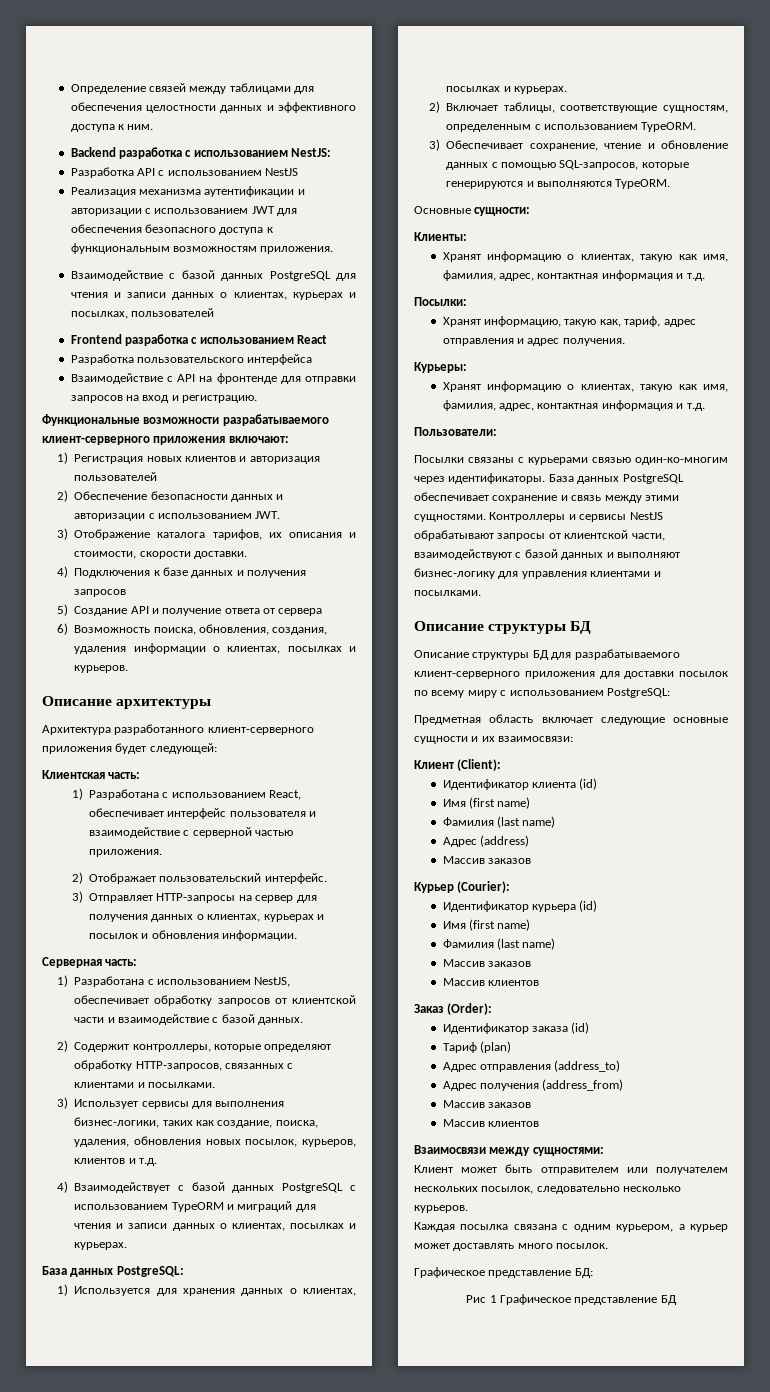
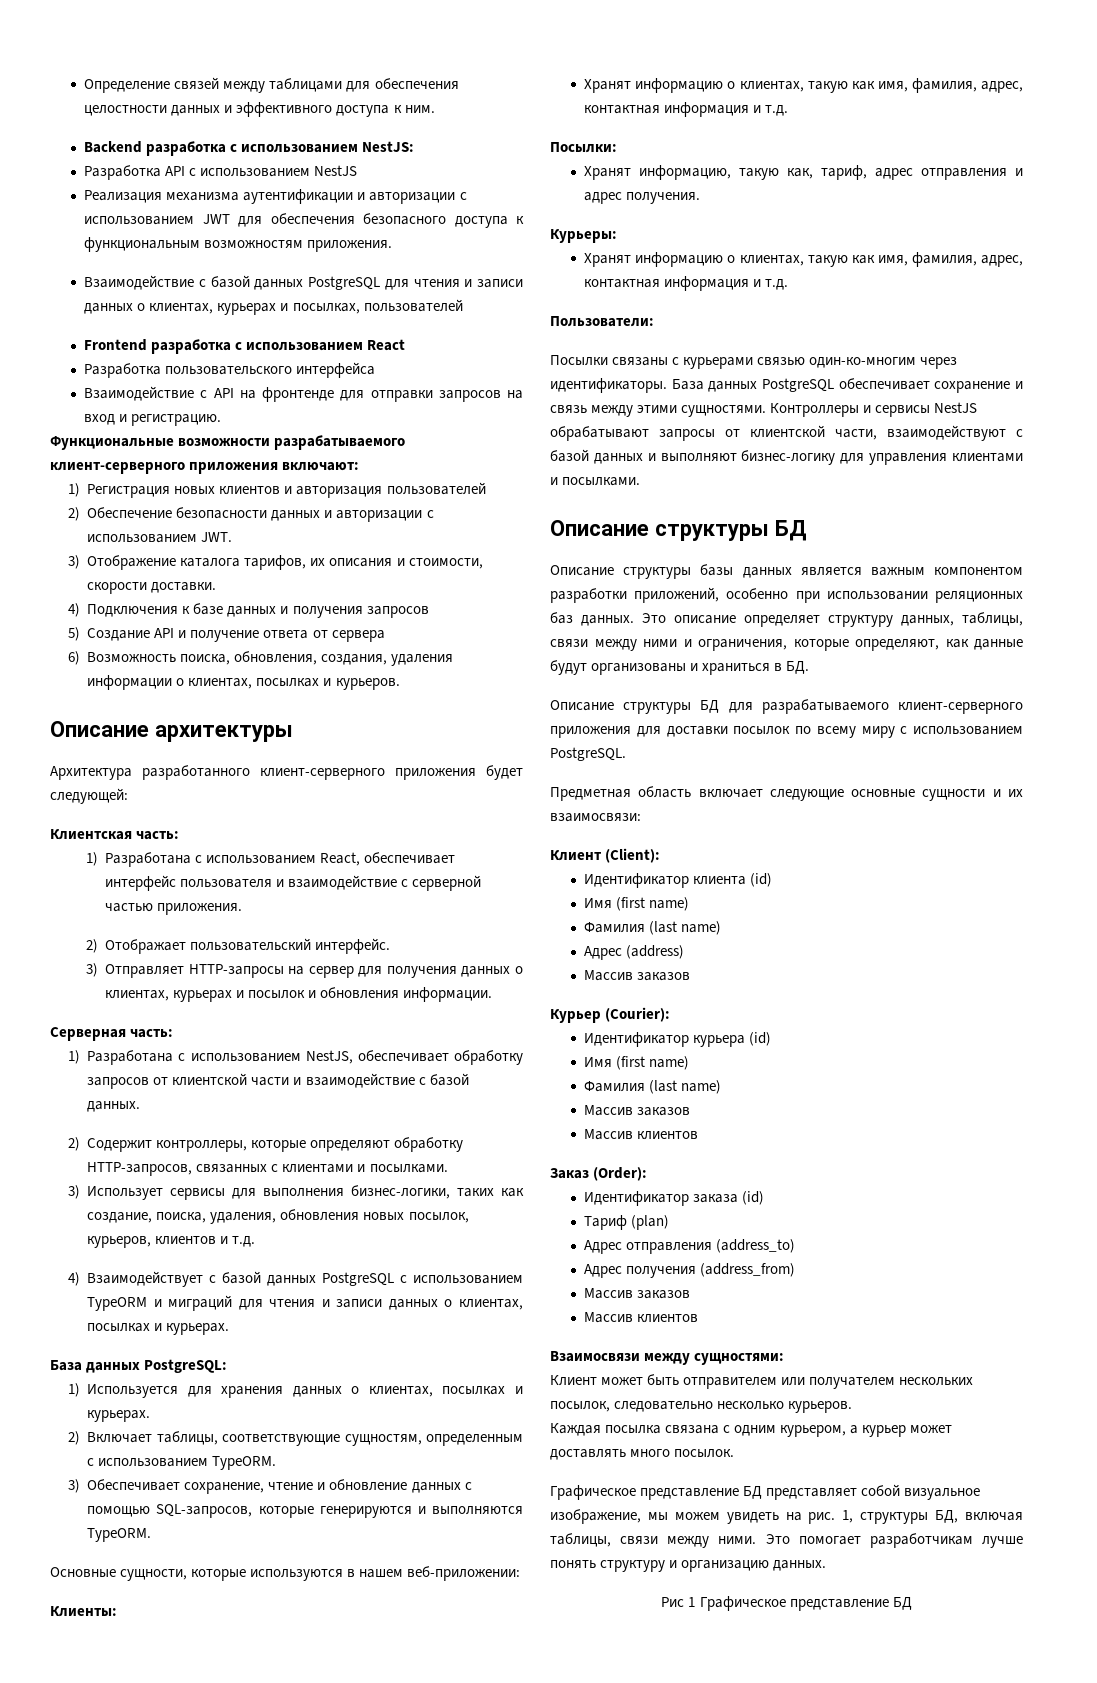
- Основные сущности:
+ Основные сущности, которые используются в нашем веб-приложении:
+ Описание структуры базы данных является важным компонентом разработки приложений, особенно при использовании реляционных баз данных. Это описание определяет структуру данных, таблицы, связи между ними и ограничения, которые определяют, как данные будут организованы и храниться в БД.
- Описание структуры БД для разрабатываемого клиент-серверного приложения для доставки посылок по всему миру с использованием PostgreSQL:
+ Описание структуры БД для разрабатываемого клиент-серверного приложения для доставки посылок по всему миру с использованием PostgreSQL.
- Графическое представление БД:
+ Графическое представление БД представляет собой визуальное изображение, мы можем увидеть на рис. 1, структуры БД, включая таблицы, связи между ними. Это помогает разработчикам лучше понять структуру и организацию данных.

